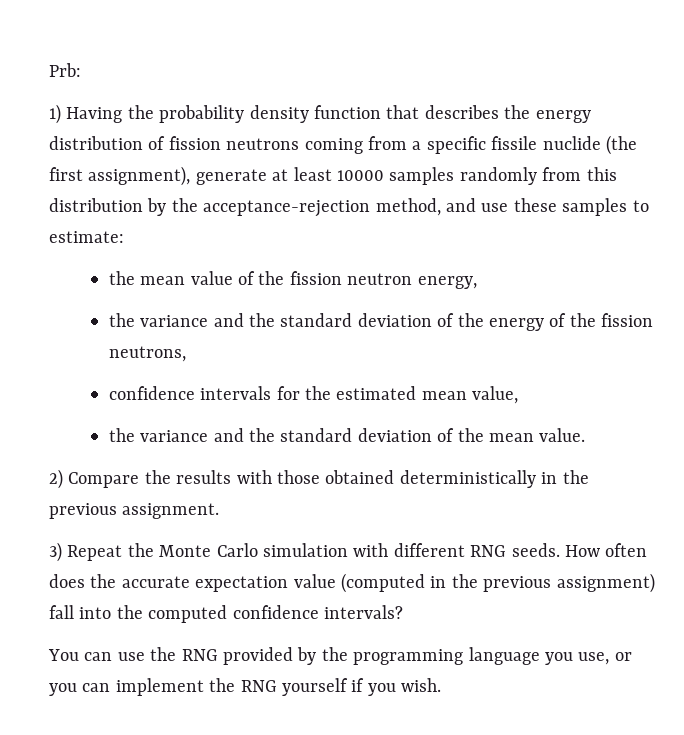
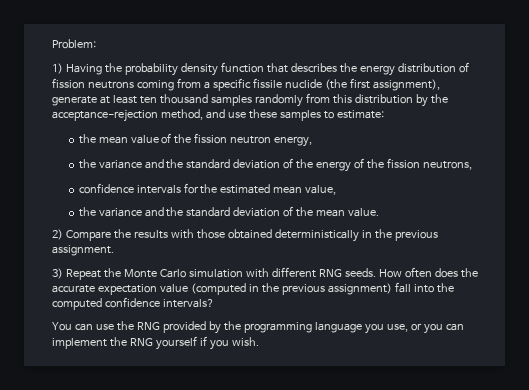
- Prb:
+ Problem:
- 1) Having the probability density function that describes the energy distribution of fission neutrons coming from a specific fissile nuclide (the first assignment), generate at least 10000 samples randomly from this distribution by the acceptance-rejection method, and use these samples to estimate:
+ 1) Having the probability density function that describes the energy distribution of fission neutrons coming from a specific fissile nuclide (the first assignment), generate at least ten thousand samples randomly from this distribution by the acceptance-rejection method, and use these samples to estimate:

